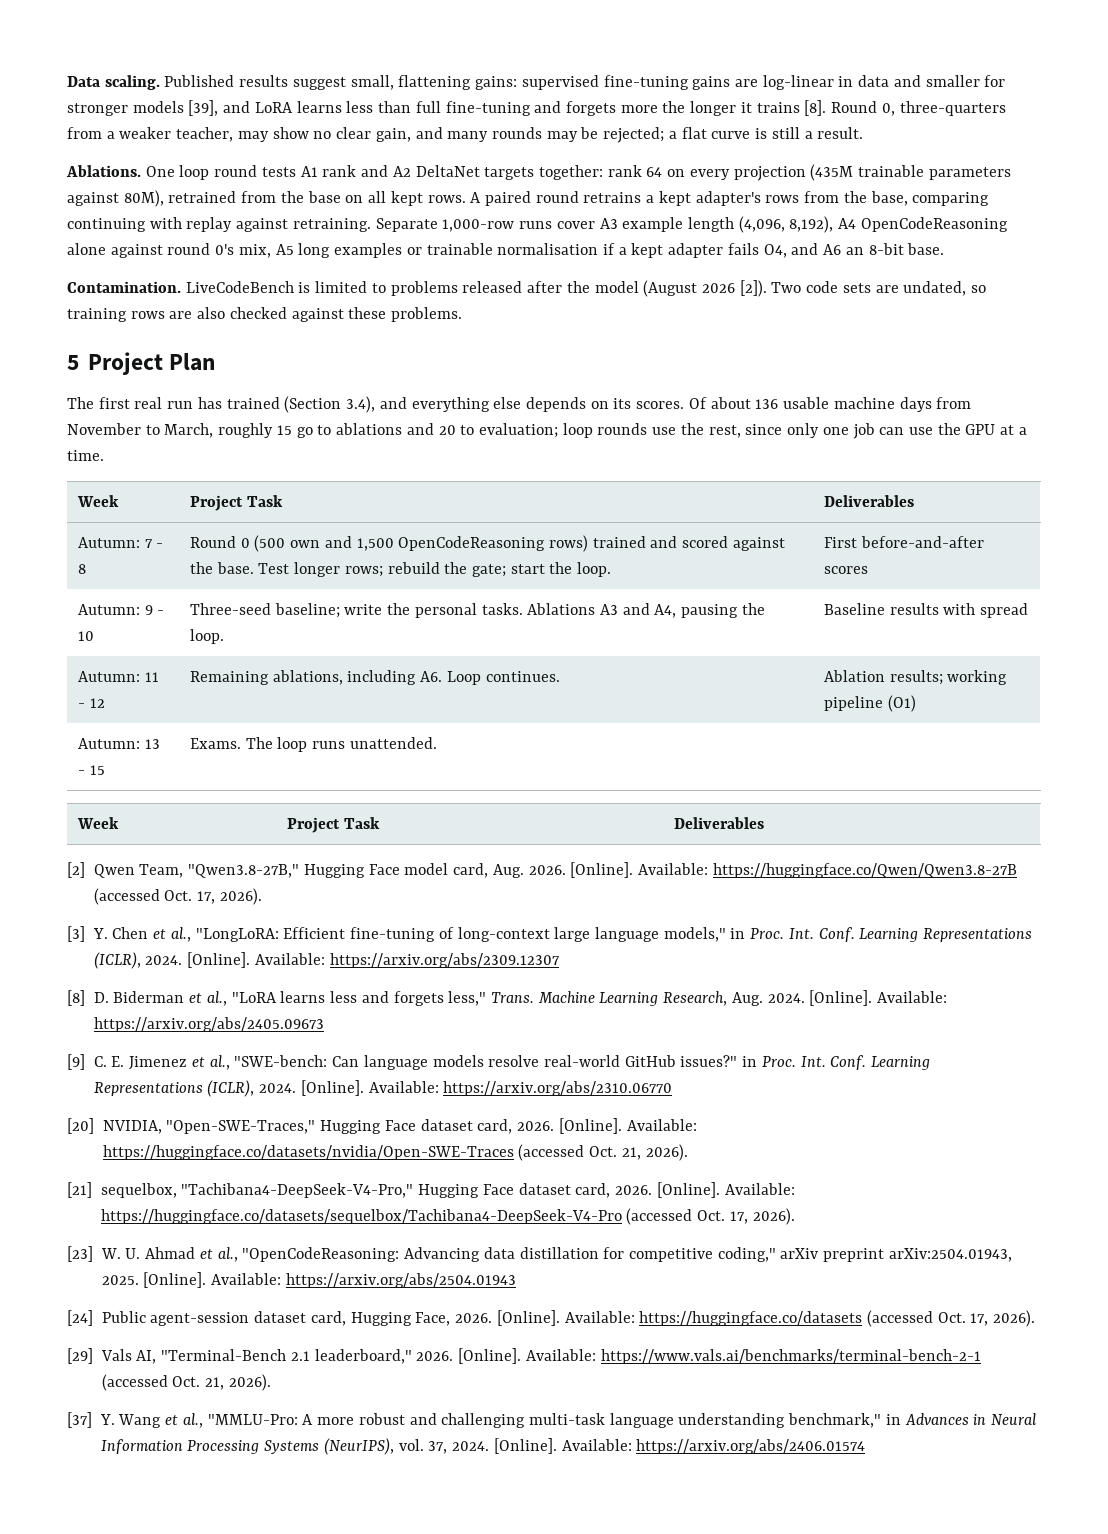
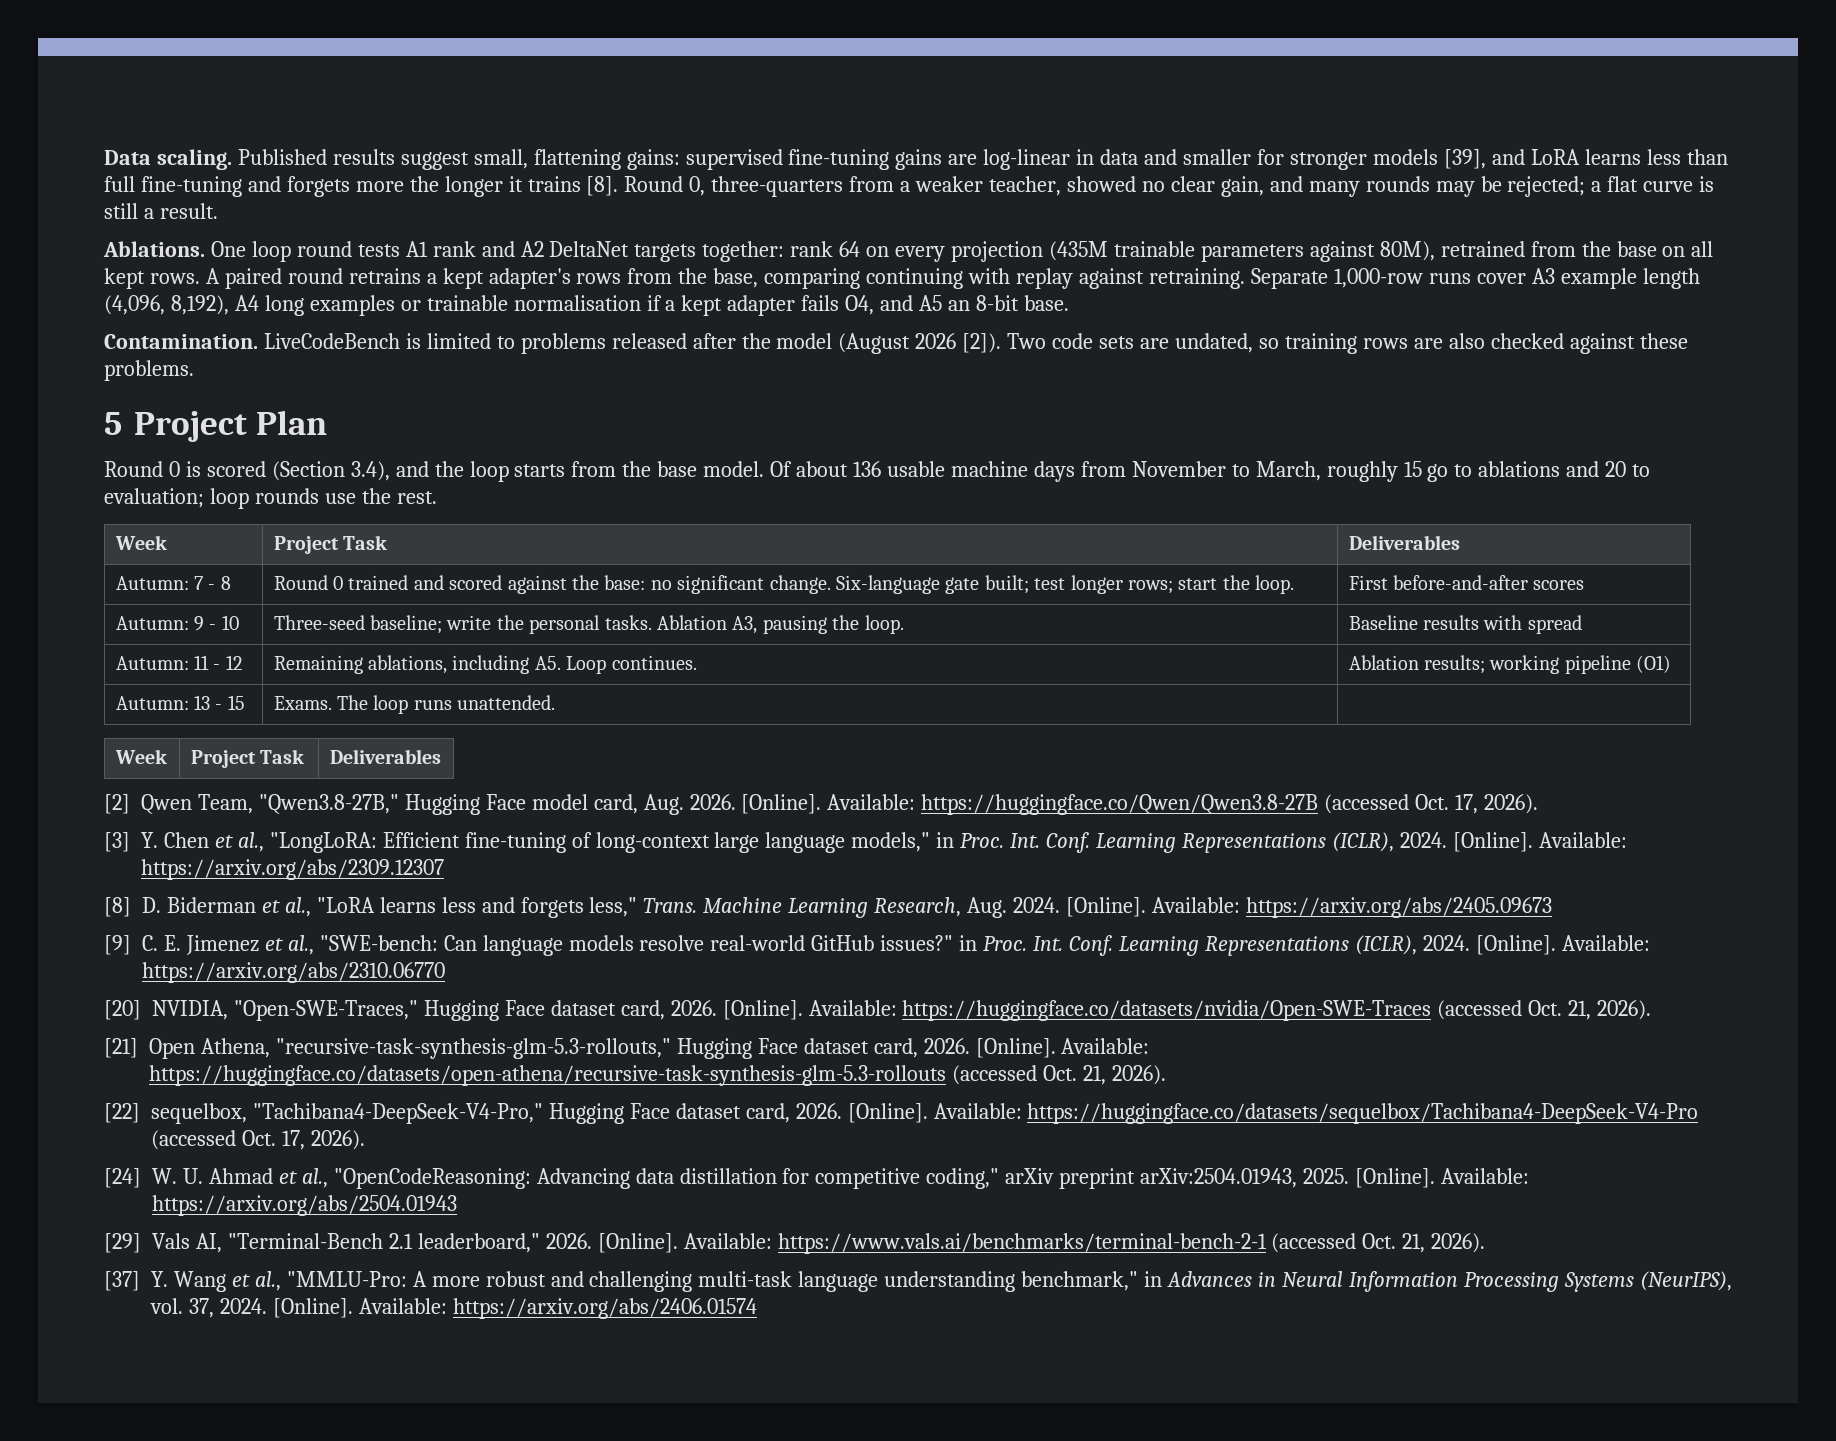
- Round 0, three-quarters from a weaker teacher, may show no clear gain, and many rounds may be rejected; a flat curve is still a result.
+ Round 0, three-quarters from a weaker teacher, showed no clear gain, and many rounds may be rejected; a flat curve is still a result.
- Separate 1,000-row runs cover A3 example length (4,096, 8,192), A4 OpenCodeReasoning alone against round 0's mix, A5 long examples or trainable normalisation if a kept adapter fails O4, and A6 an 8-bit base.
+ Separate 1,000-row runs cover A3 example length (4,096, 8,192), A4 long examples or trainable normalisation if a kept adapter fails O4, and A5 an 8-bit base.
- The first real run has trained (Section 3.4), and everything else depends on its scores.
+ Round 0 is scored (Section 3.4), and the loop starts from the base model.
- Of about 136 usable machine days from November to March, roughly 15 go to ablations and 20 to evaluation; loop rounds use the rest, since only one job can use the GPU at a time.
+ Of about 136 usable machine days from November to March, roughly 15 go to ablations and 20 to evaluation; loop rounds use the rest.
- Autumn: 7 - 8 | Round 0 (500 own and 1,500 OpenCodeReasoning rows) trained and scored against the base. Test longer rows; rebuild the gate; start the loop. | First before-and-after scores
+ Autumn: 7 - 8 | Round 0 trained and scored against the base: no significant change. Six-language gate built; test longer rows; start the loop. | First before-and-after scores
- Autumn: 9 - 10 | Three-seed baseline; write the personal tasks. Ablations A3 and A4, pausing the loop. | Baseline results with spread
+ Autumn: 9 - 10 | Three-seed baseline; write the personal tasks. Ablation A3, pausing the loop. | Baseline results with spread
- Autumn: 11 - 12 | Remaining ablations, including A6. Loop continues. | Ablation results; working pipeline (O1)
+ Autumn: 11 - 12 | Remaining ablations, including A5. Loop continues. | Ablation results; working pipeline (O1)
- [21] sequelbox, "Tachibana4-DeepSeek-V4-Pro," Hugging Face dataset card, 2026.
+ [21] Open Athena, "recursive-task-synthesis-glm-5.3-rollouts," Hugging Face dataset card, 2026. [Online]. Available: https://huggingface.co/datasets/open-athena/recursive-task-synthesis-glm-5.3-rollouts (accessed Oct. 21, 2026).
+ [22] sequelbox, "Tachibana4-DeepSeek-V4-Pro," Hugging Face dataset card, 2026.
- [23] W. U. Ahmad et al., "OpenCodeReasoning: Advancing data distillation for competitive coding," arXiv preprint arXiv:2504.01943, 2025.
+ [24] W. U. Ahmad et al., "OpenCodeReasoning: Advancing data distillation for competitive coding," arXiv preprint arXiv:2504.01943, 2025.
- [24] Public agent-session dataset card, Hugging Face, 2026. [Online]. Available: https://huggingface.co/datasets (accessed Oct. 17, 2026).

